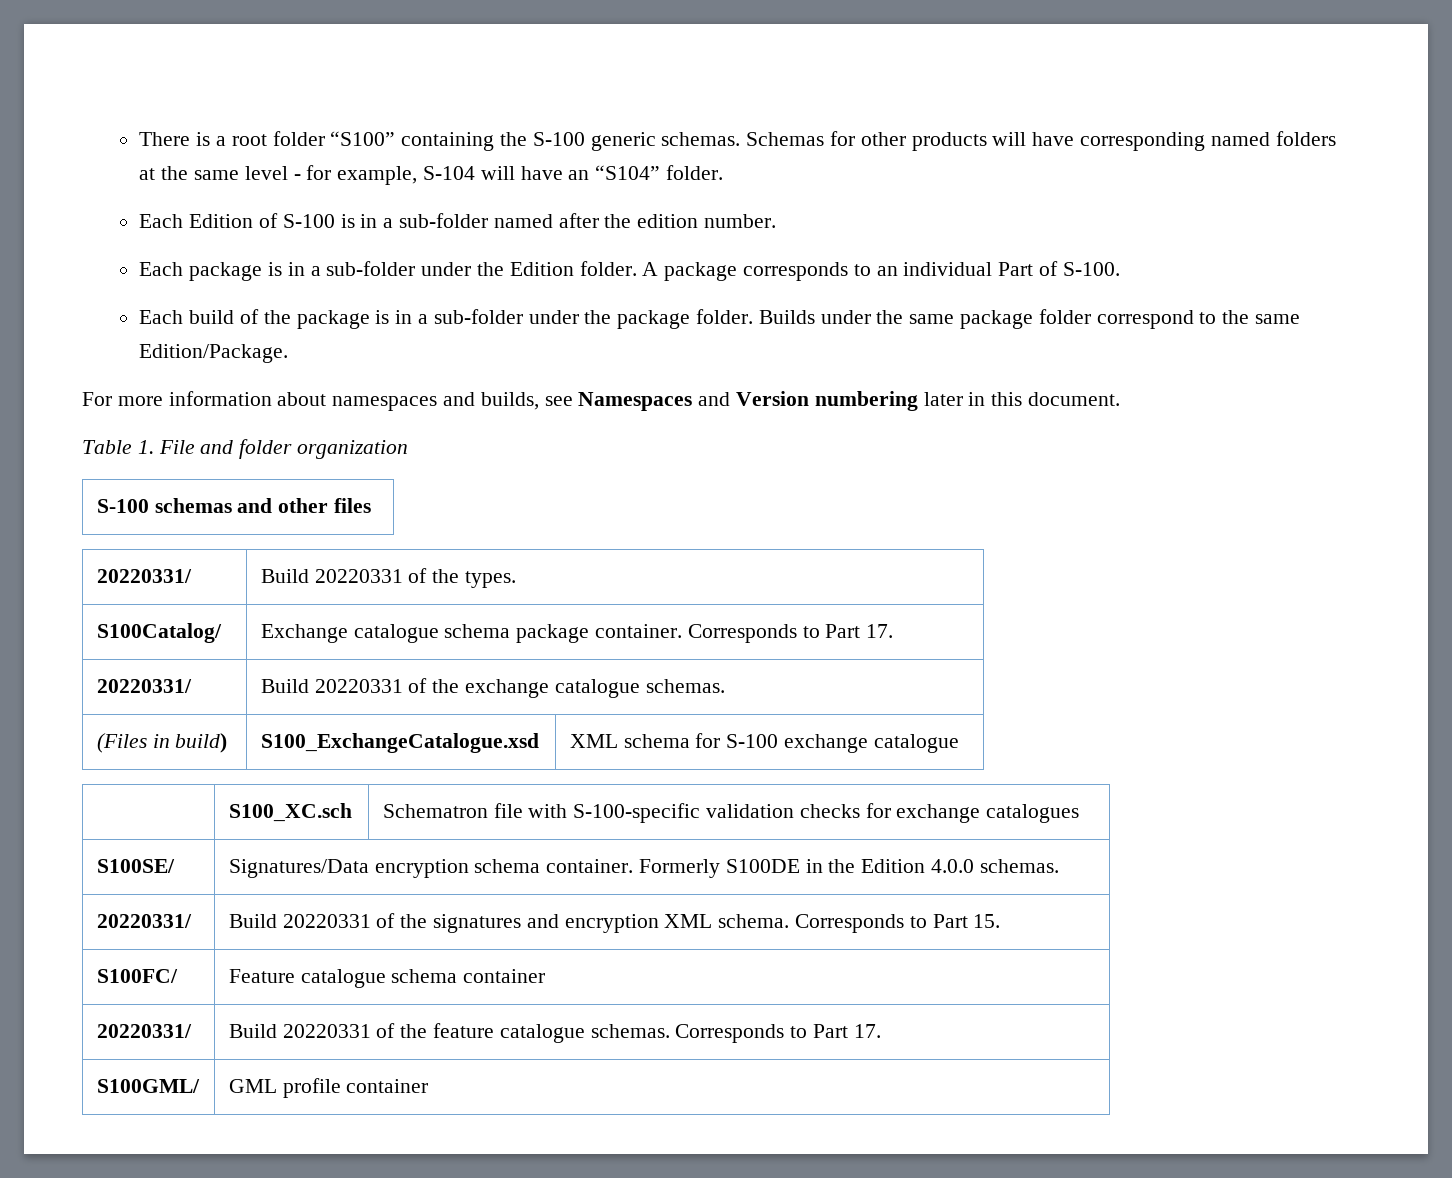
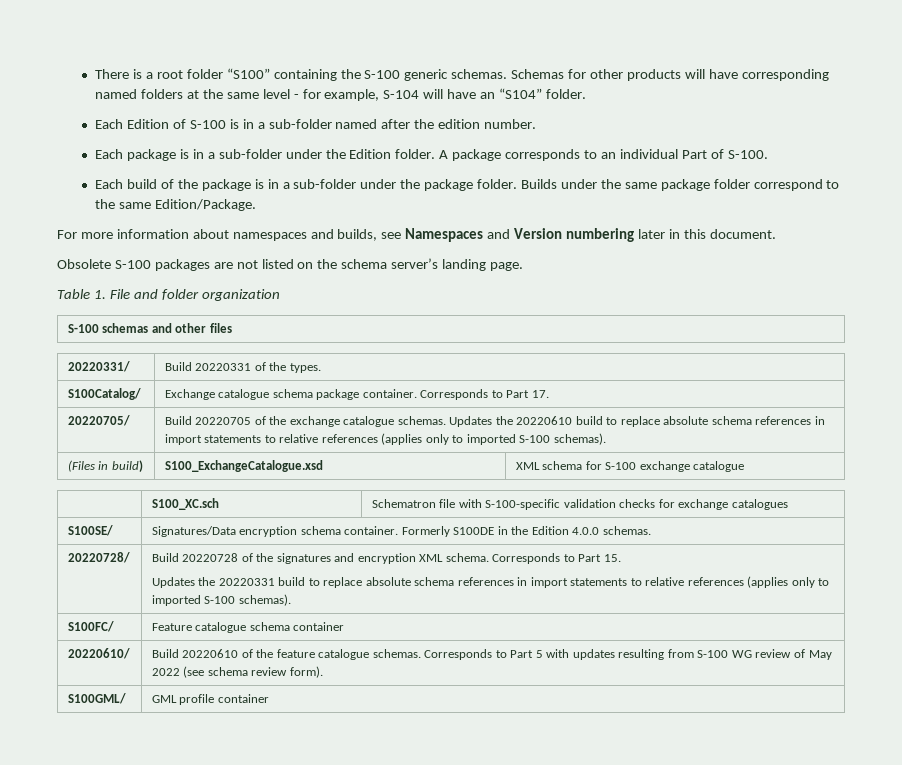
+ Obsolete S-100 packages are not listed on the schema server’s landing page.
- 20220331/ | Build 20220331 of the exchange catalogue schemas.
+ 20220705/ | Build 20220705 of the exchange catalogue schemas. Updates the 20220610 build to replace absolute schema references in import statements to relative references (applies only to imported S-100 schemas).
- 20220331/ | Build 20220331 of the signatures and encryption XML schema. Corresponds to Part 15.
+ 20220728/ | Build 20220728 of the signatures and encryption XML schema. Corresponds to Part 15.
+ Updates the 20220331 build to replace absolute schema references in import statements to relative references (applies only to imported S-100 schemas).
- 20220331/ | Build 20220331 of the feature catalogue schemas. Corresponds to Part 17.
+ 20220610/ | Build 20220610 of the feature catalogue schemas. Corresponds to Part 5 with updates resulting from S-100 WG review of May 2022 (see schema review form).

